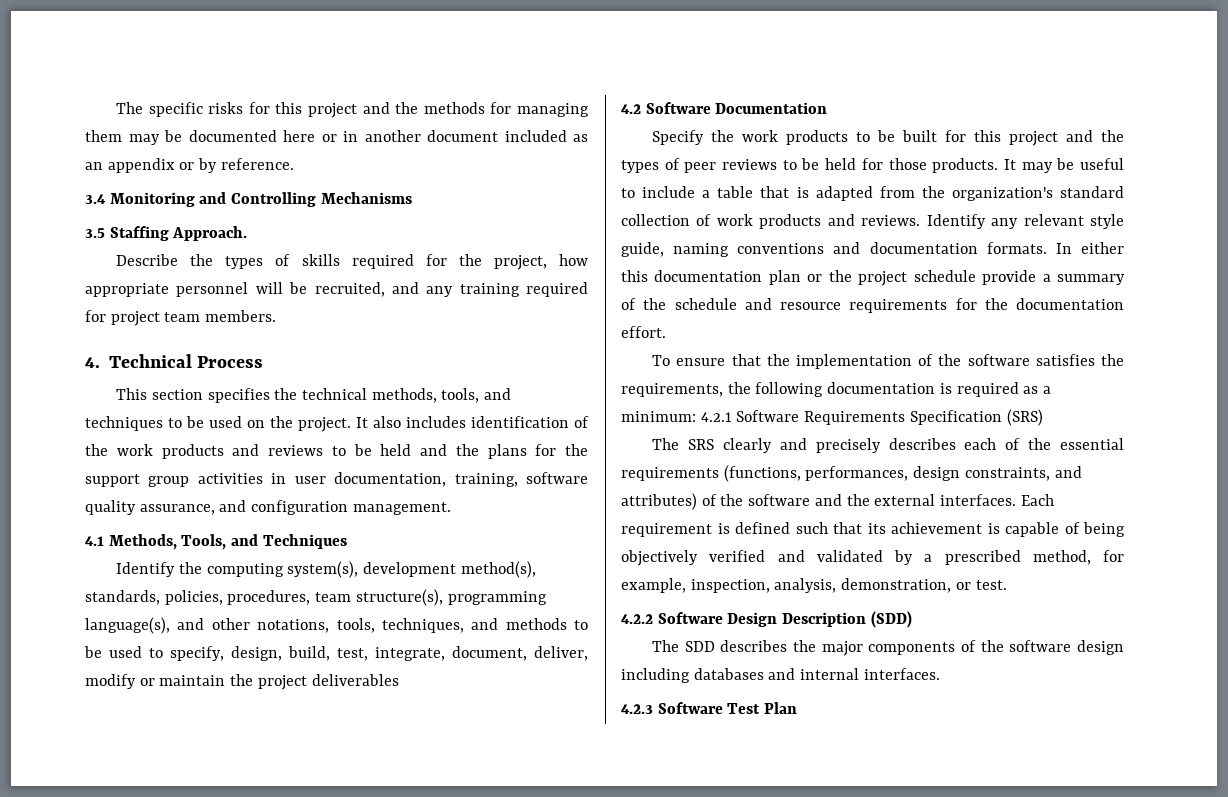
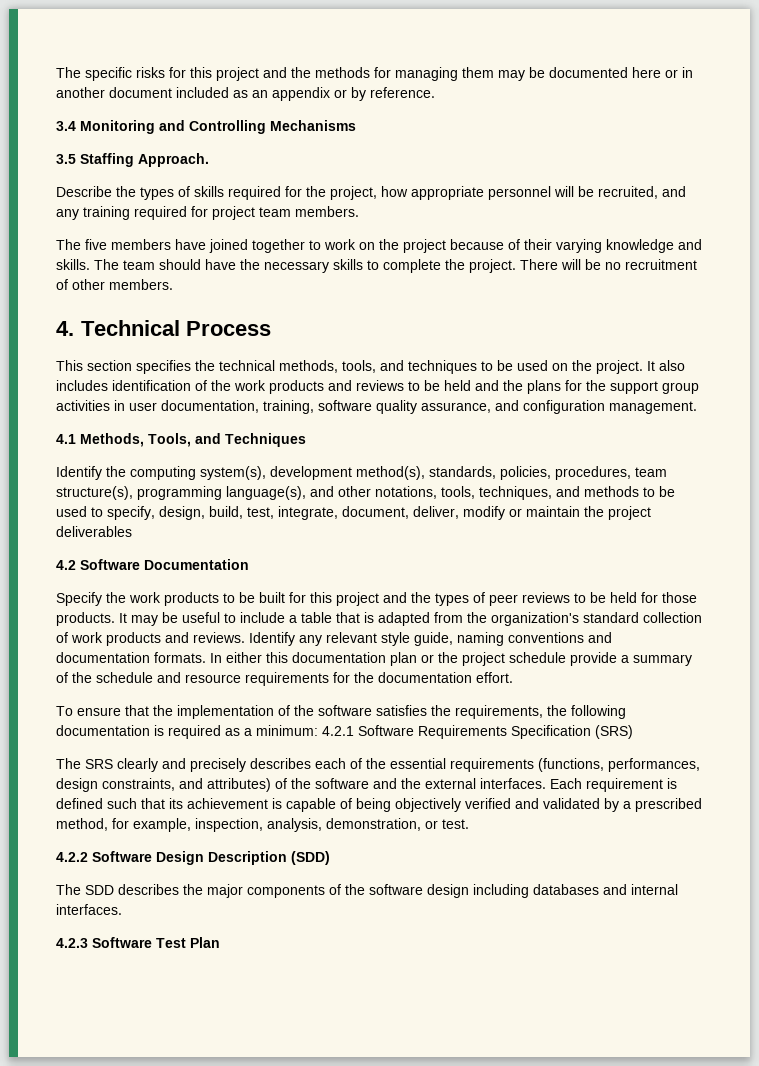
+ The five members have joined together to work on the project because of their varying knowledge and skills. The team should have the necessary skills to complete the project. There will be no recruitment of other members.

